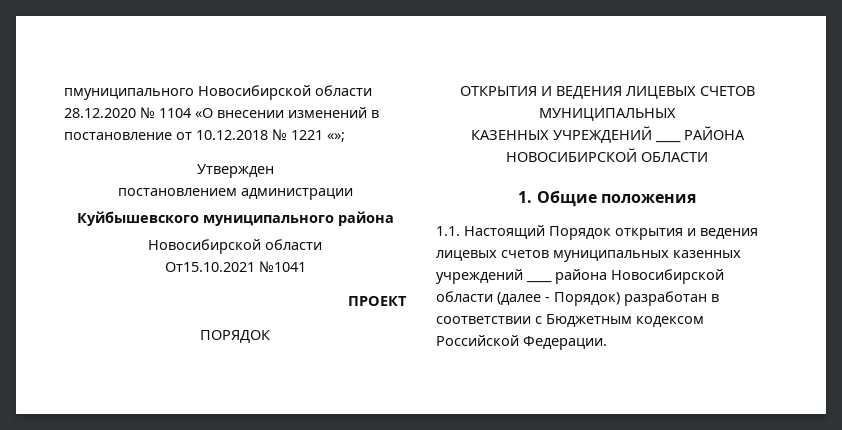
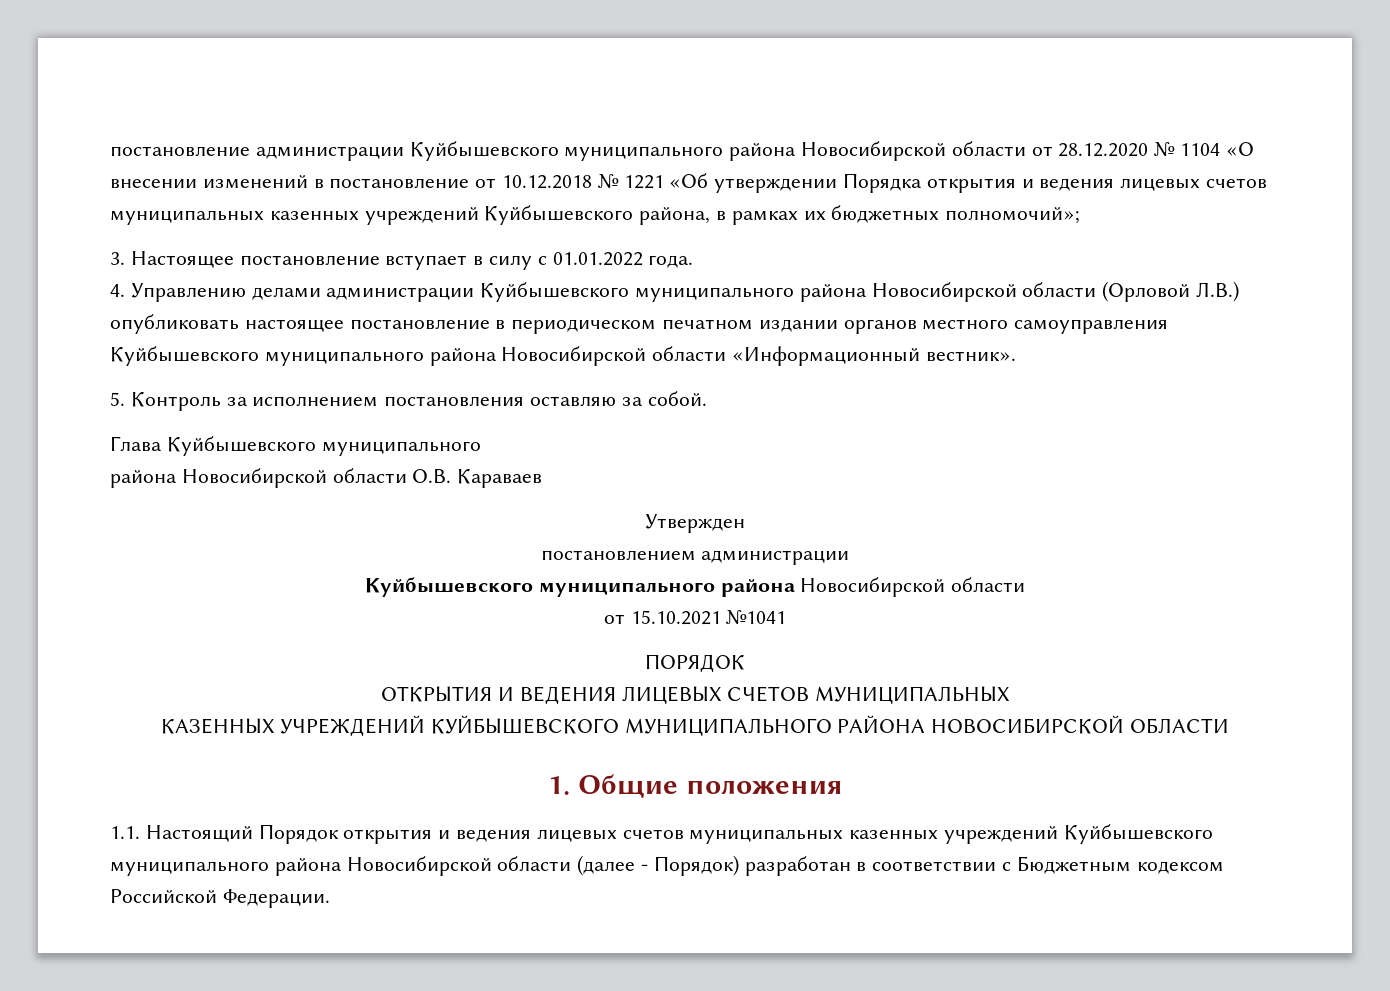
- пмуниципального Новосибирской области 28.12.2020 № 1104 «О внесении изменений в постановление от 10.12.2018 № 1221 «»;
+ постановление администрации Куйбышевского муниципального района Новосибирской области от 28.12.2020 № 1104 «О внесении изменений в постановление от 10.12.2018 № 1221 «Об утверждении Порядка открытия и ведения лицевых счетов муниципальных казенных учреждений Куйбышевского района, в рамках их бюджетных полномочий»;
+ 3. Настоящее постановление вступает в силу с 01.01.2022 года.
+ 4. Управлению делами администрации Куйбышевского муниципального района Новосибирской области (Орловой Л.В.) опубликовать настоящее постановление в периодическом печатном издании органов местного самоуправления Куйбышевского муниципального района Новосибирской области «Информационный вестник».
+ 5. Контроль за исполнением постановления оставляю за собой.
+ Глава Куйбышевского муниципального
+ района Новосибирской области О.В. Караваев
  постановлением администрации
- Куйбышевского муниципального района
- Новосибирской области
+ Куйбышевского муниципального района Новосибирской области
- От15.10.2021 №1041
+ от 15.10.2021 №1041
- ПРОЕКТ
- КАЗЕННЫХ УЧРЕЖДЕНИЙ ____ РАЙОНА НОВОСИБИРСКОЙ ОБЛАСТИ
+ КАЗЕННЫХ УЧРЕЖДЕНИЙ КУЙБЫШЕВСКОГО МУНИЦИПАЛЬНОГО РАЙОНА НОВОСИБИРСКОЙ ОБЛАСТИ
- 1.1. Настоящий Порядок открытия и ведения лицевых счетов муниципальных казенных учреждений ____ района Новосибирской области (далее - Порядок) разработан в соответствии с Бюджетным кодексом Российской Федерации.
+ 1.1. Настоящий Порядок открытия и ведения лицевых счетов муниципальных казенных учреждений Куйбышевского муниципального района Новосибирской области (далее - Порядок) разработан в соответствии с Бюджетным кодексом Российской Федерации.

